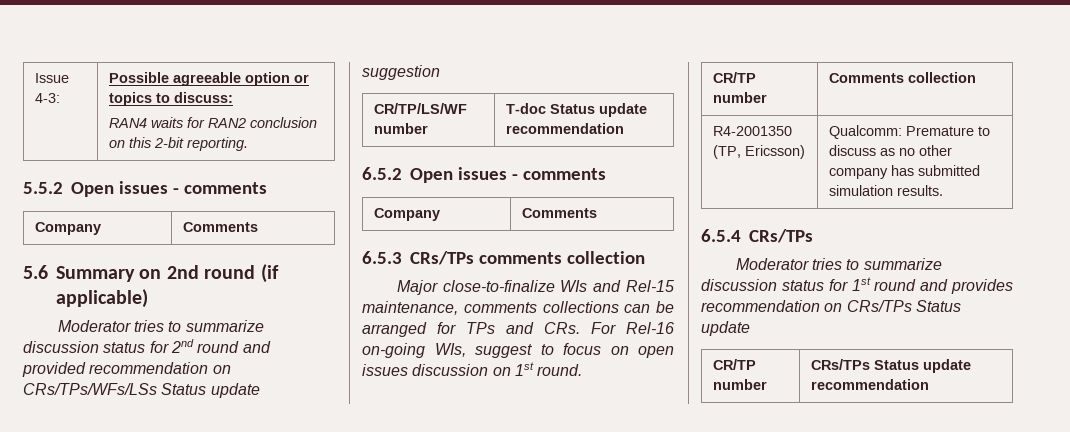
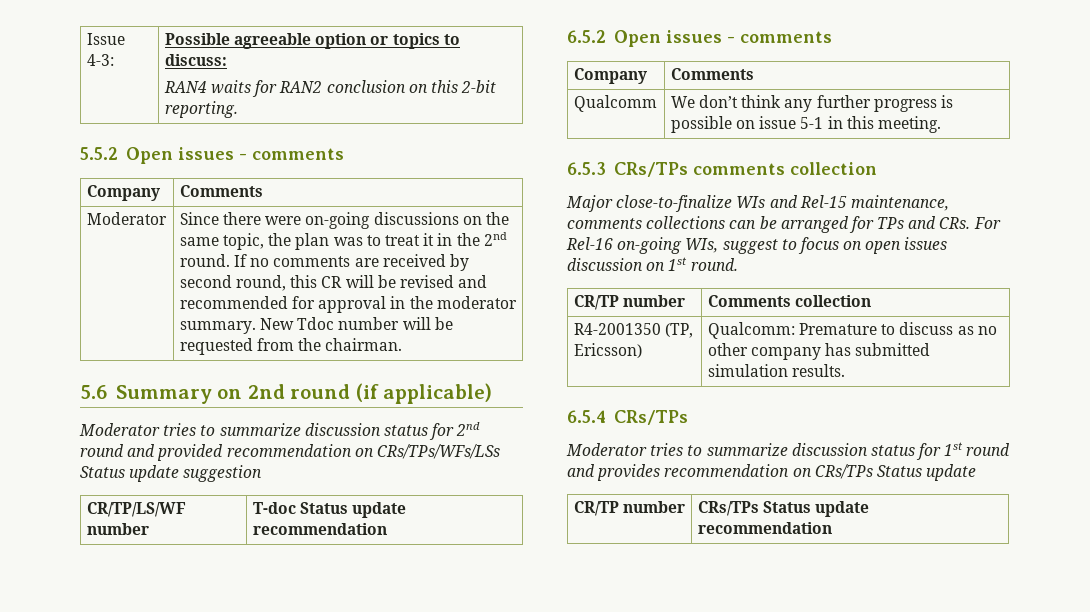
+ Moderator | Since there were on-going discussions on the same topic, the plan was to treat it in the 2nd round. If no comments are received by second round, this CR will be revised and recommended for approval in the moderator summary. New Tdoc number will be requested from the chairman.
+ Qualcomm | We don’t think any further progress is possible on issue 5-1 in this meeting.

